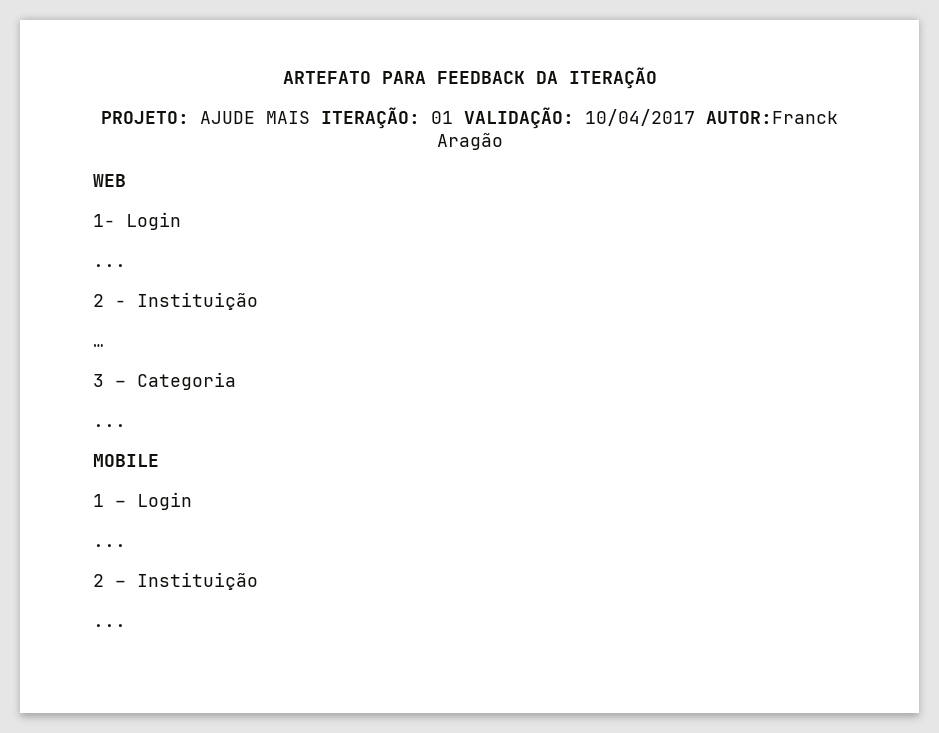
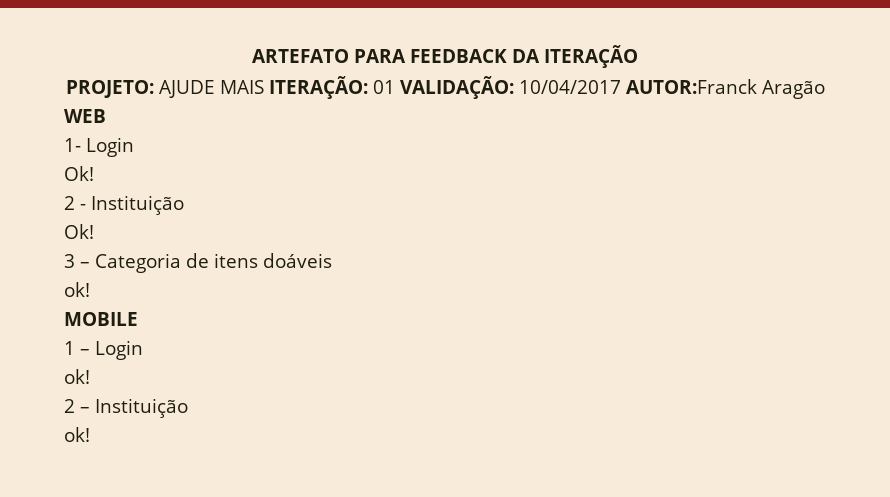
  1- Login
- ...
+ Ok!
  2 - Instituição
- …
+ Ok!
- 3 – Categoria
- ...
+ 3 – Categoria de itens doáveis
+ ok!
  1 – Login
- ...
+ ok!
  2 – Instituição
- ...
+ ok!

